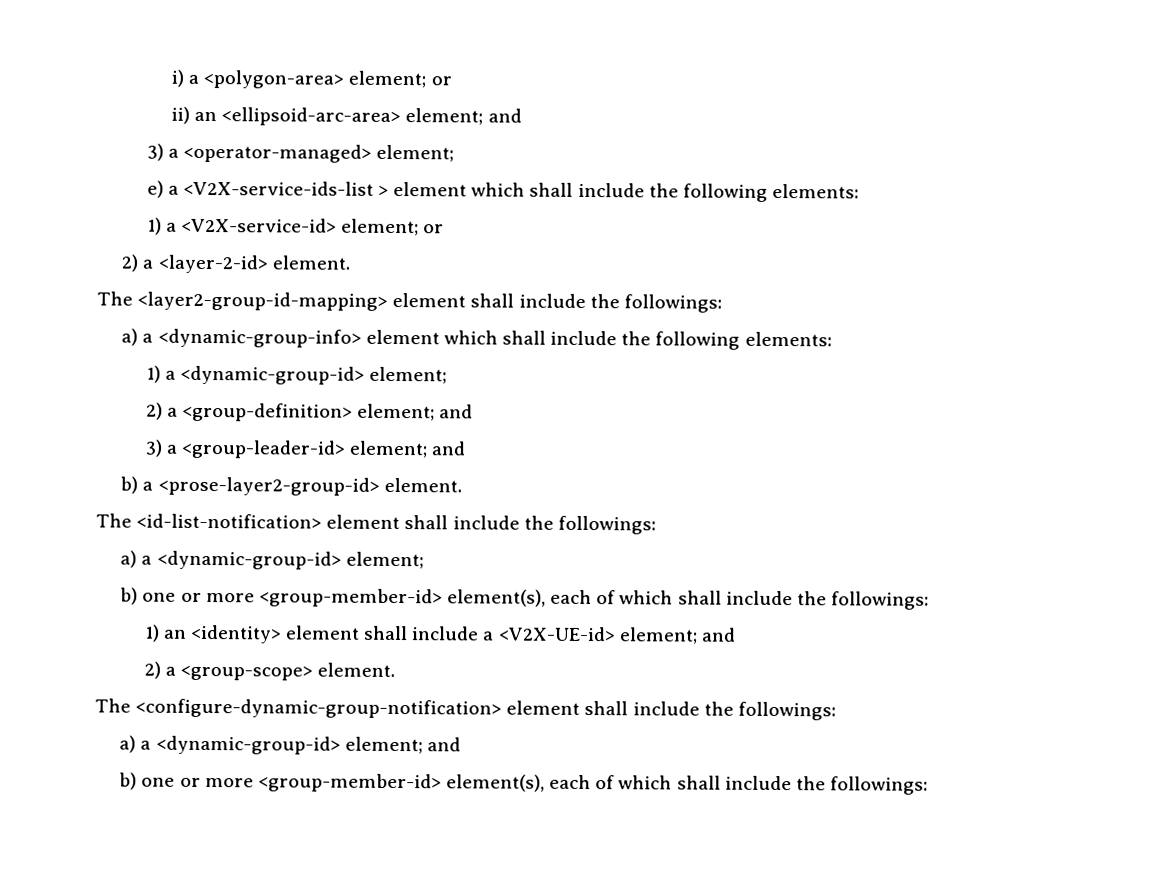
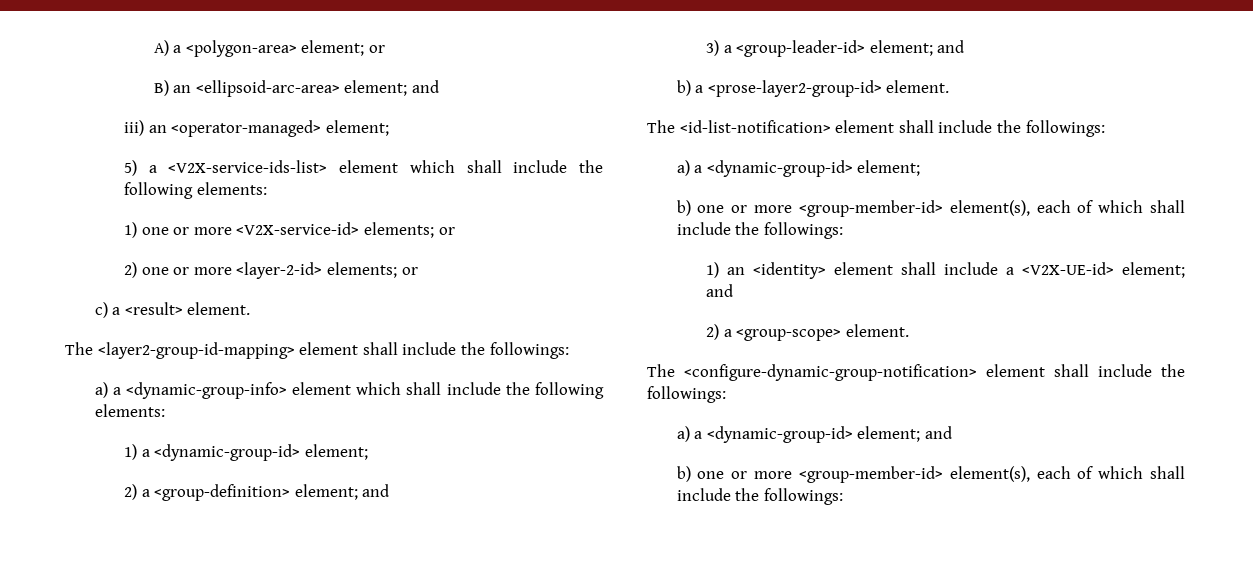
- i) a <polygon-area> element; or
+ A) a <polygon-area> element; or
- ii) an <ellipsoid-arc-area> element; and
+ B) an <ellipsoid-arc-area> element; and
- 3) a <operator-managed> element;
+ iii) an <operator-managed> element;
- e) a <V2X-service-ids-list > element which shall include the following elements:
- 1) a <V2X-service-id> element; or
- 2) a <layer-2-id> element.
+ 5) a <V2X-service-ids-list> element which shall include the following elements:
+ 1) one or more <V2X-service-id> elements; or
+ 2) one or more <layer-2-id> elements; or
+ c) a <result> element.

